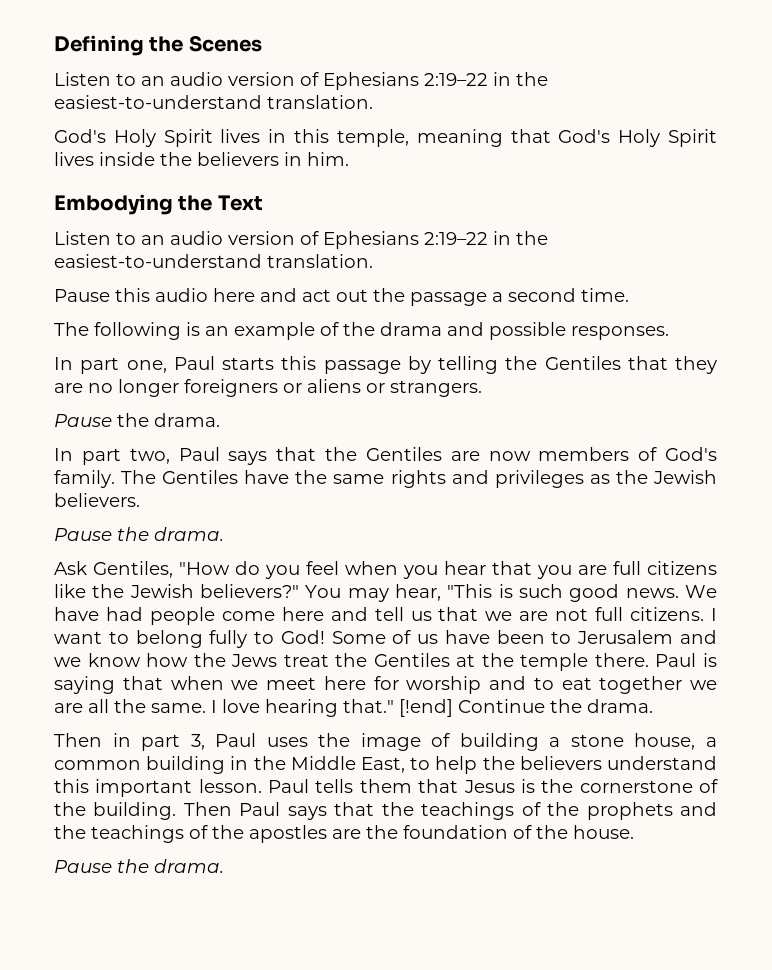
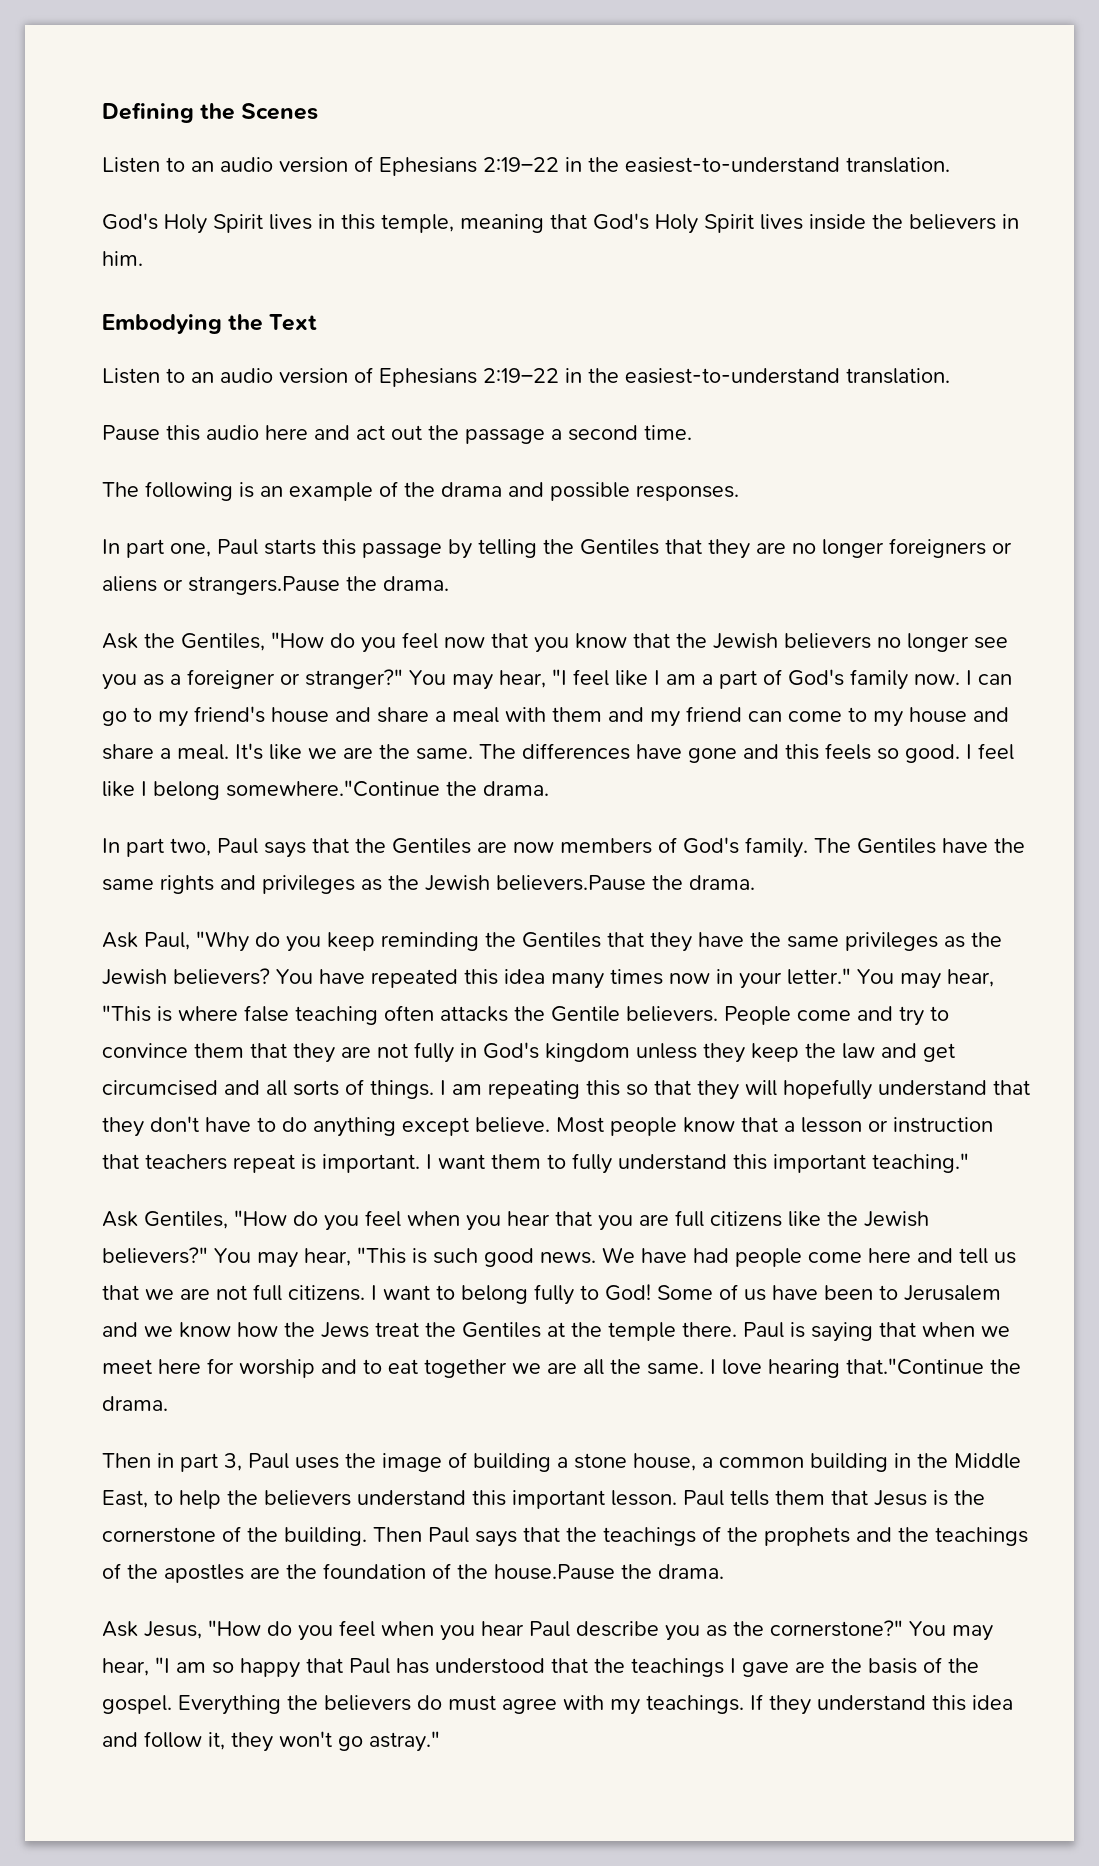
- In part one, Paul starts this passage by telling the Gentiles that they are no longer foreigners or aliens or strangers.
- Pause the drama.
+ In part one, Paul starts this passage by telling the Gentiles that they are no longer foreigners or aliens or strangers.Pause the drama.
+ Ask the Gentiles, "How do you feel now that you know that the Jewish believers no longer see you as a foreigner or stranger?" You may hear, "I feel like I am a part of God's family now. I can go to my friend's house and share a meal with them and my friend can come to my house and share a meal. It's like we are the same. The differences have gone and this feels so good. I feel like I belong somewhere."Continue the drama.
- The Gentiles have the same rights and privileges as the Jewish believers.
- Pause the drama.
+ The Gentiles have the same rights and privileges as the Jewish believers.Pause the drama.
+ Ask Paul, "Why do you keep reminding the Gentiles that they have the same privileges as the Jewish believers? You have repeated this idea many times now in your letter." You may hear, "This is where false teaching often attacks the Gentile believers. People come and try to convince them that they are not fully in God's kingdom unless they keep the law and get circumcised and all sorts of things. I am repeating this so that they will hopefully understand that they don't have to do anything except believe. Most people know that a lesson or instruction that teachers repeat is important. I want them to fully understand this important teaching."
- I love hearing that." [!end] Continue the drama.
+ I love hearing that."Continue the drama.
- Then Paul says that the teachings of the prophets and the teachings of the apostles are the foundation of the house.
- Pause the drama.
+ Then Paul says that the teachings of the prophets and the teachings of the apostles are the foundation of the house.Pause the drama.
+ Ask Jesus, "How do you feel when you hear Paul describe you as the cornerstone?" You may hear, "I am so happy that Paul has understood that the teachings I gave are the basis of the gospel. Everything the believers do must agree with my teachings. If they understand this idea and follow it, they won't go astray."

